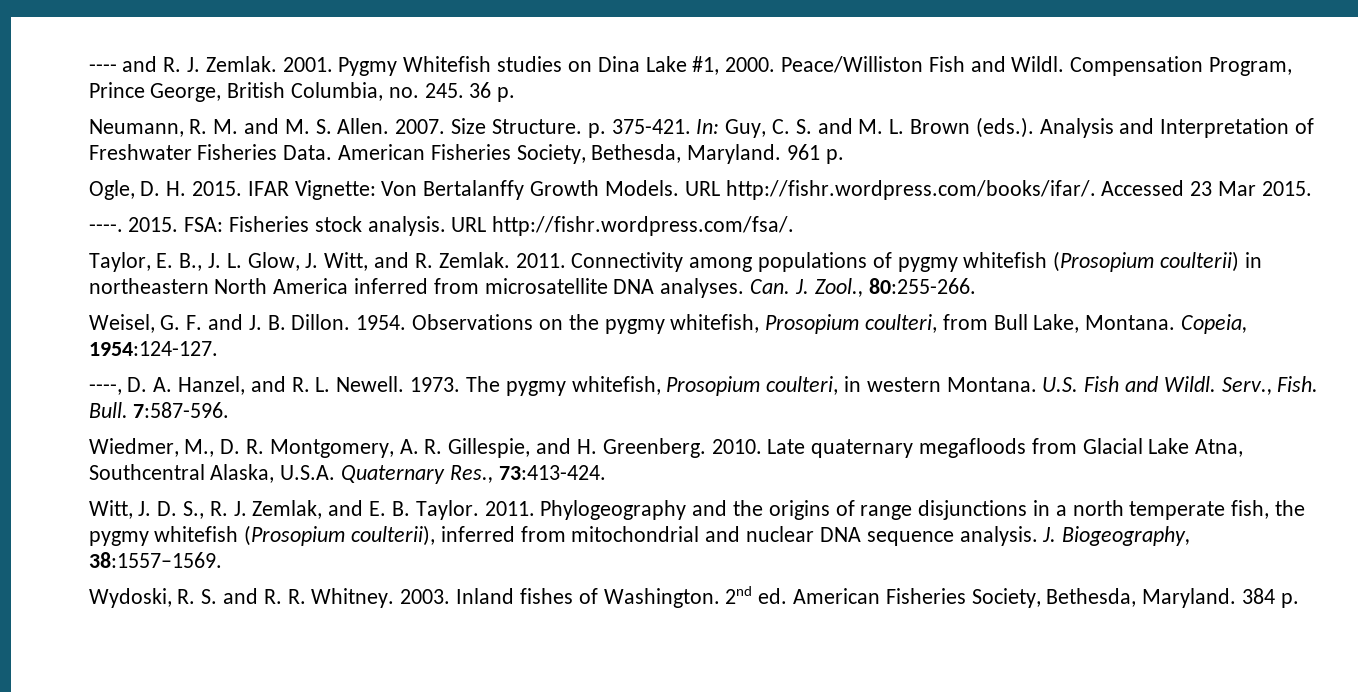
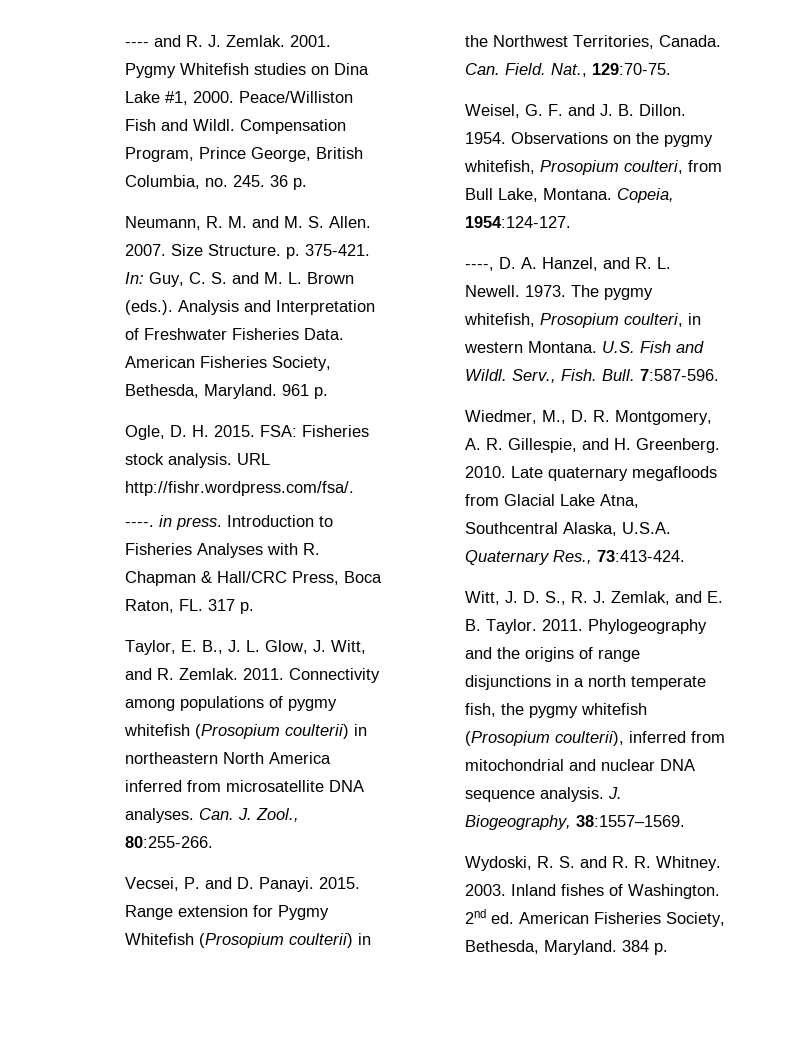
- IFAR Vignette: Von Bertalanffy Growth Models. URL http://fishr.wordpress.com/books/ifar/. Accessed 23 Mar 2015.
- ----. 2015.
+ ----. in press. Introduction to Fisheries Analyses with R. Chapman & Hall/CRC Press, Boca Raton, FL. 317 p.
+ Vecsei, P. and D. Panayi. 2015. Range extension for Pygmy Whitefish (Prosopium coulterii) in the Northwest Territories, Canada. Can. Field. Nat., 129:70-75.

